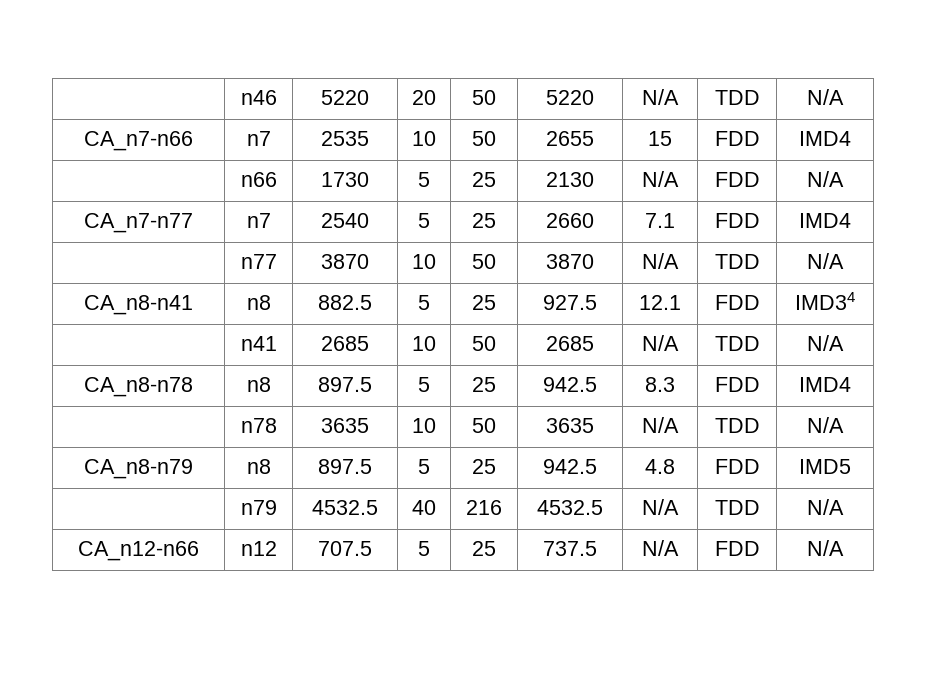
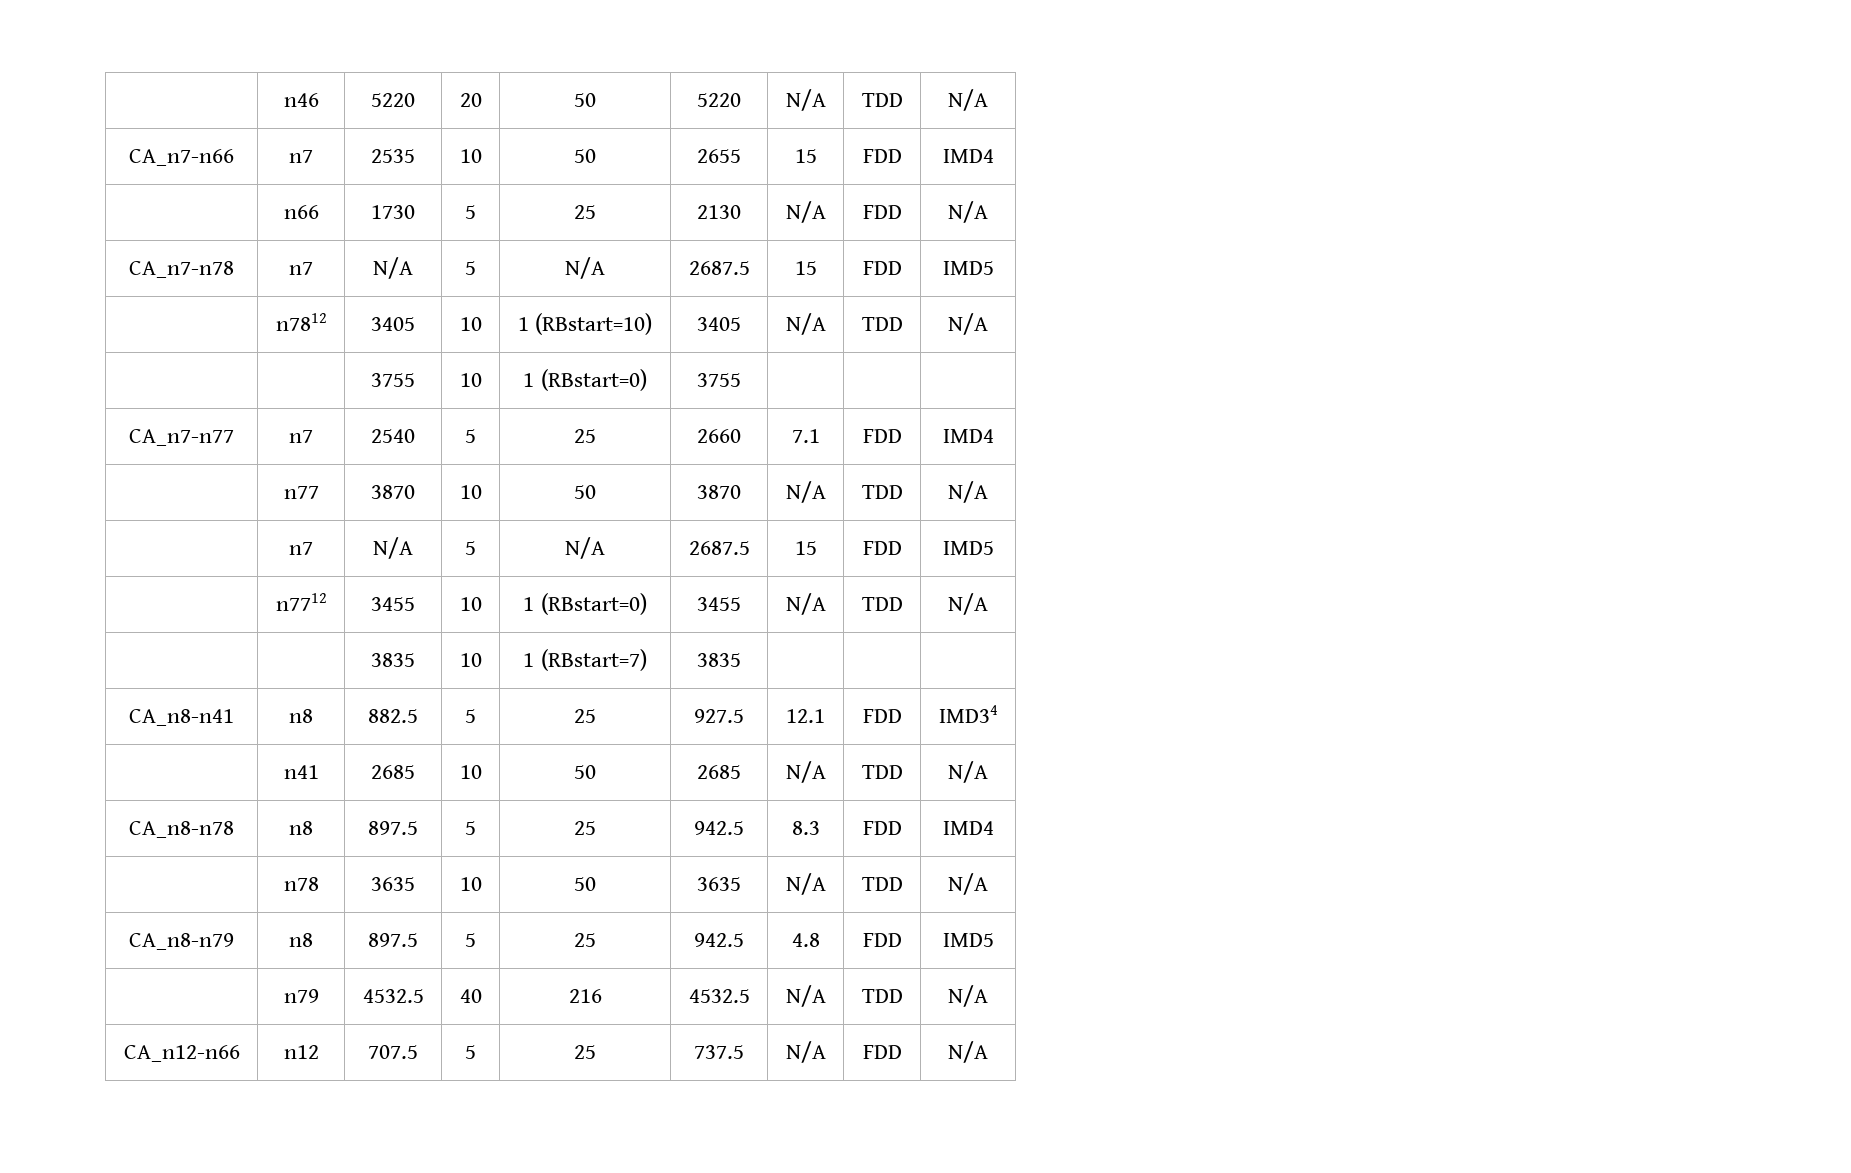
+ CA_n7-n78 | n7 | N/A | 5 | N/A | 2687.5 | 15 | FDD | IMD5
+ | n7812 | 3405 | 10 | 1 (RBstart=10) | 3405 | N/A | TDD | N/A
+ | | 3755 | 10 | 1 (RBstart=0) | 3755 | | |
  | n77 | 3870 | 10 | 50 | 3870 | N/A | TDD | N/A
+ | n7 | N/A | 5 | N/A | 2687.5 | 15 | FDD | IMD5
+ | n7712 | 3455 | 10 | 1 (RBstart=0) | 3455 | N/A | TDD | N/A
+ | | 3835 | 10 | 1 (RBstart=7) | 3835 | | |

